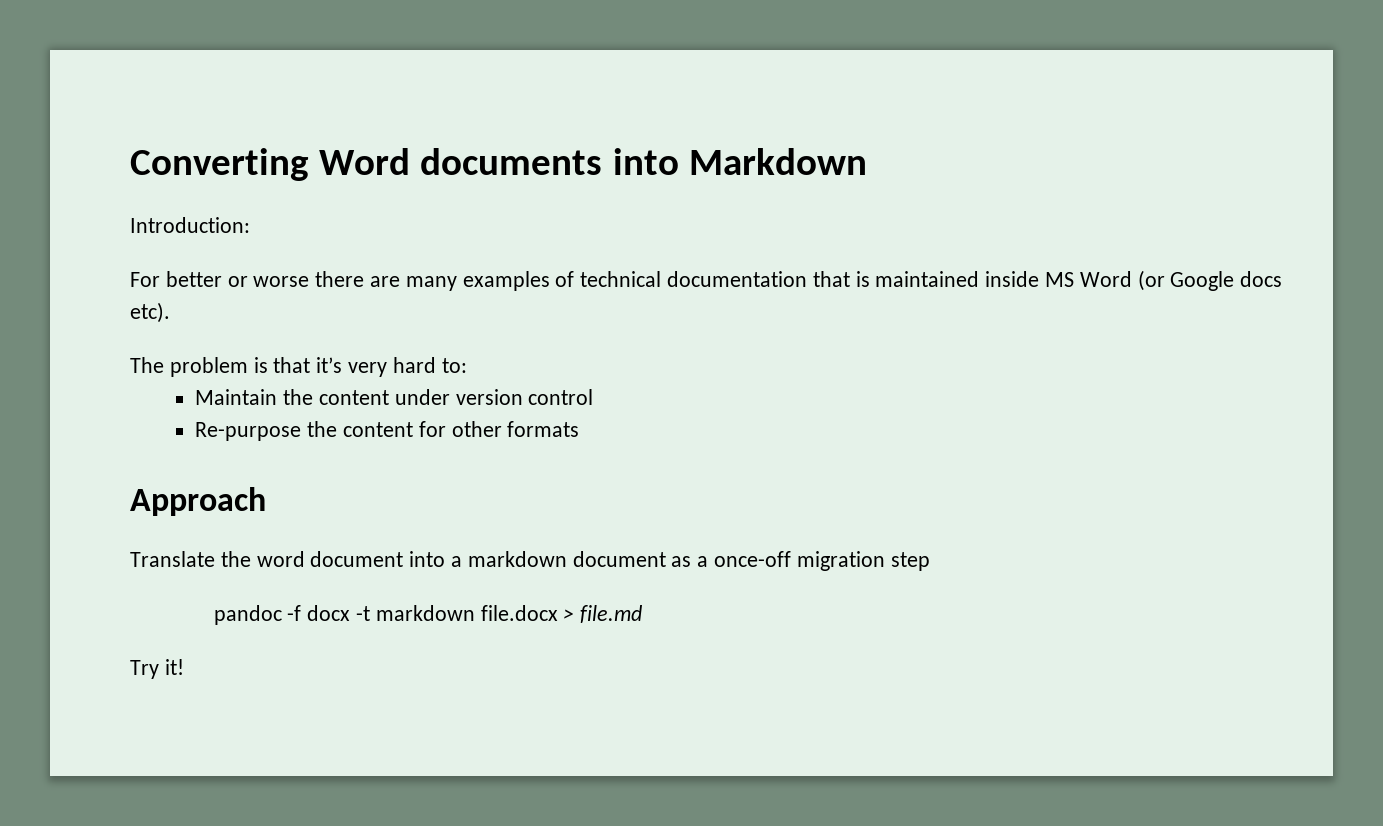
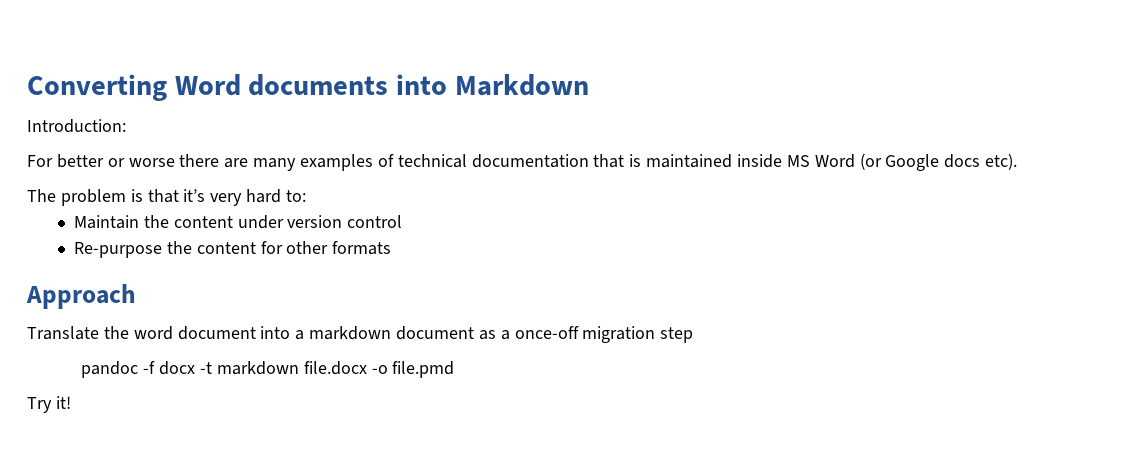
- pandoc -f docx -t markdown file.docx > file.md
+ pandoc -f docx -t markdown file.docx -o file.pmd

